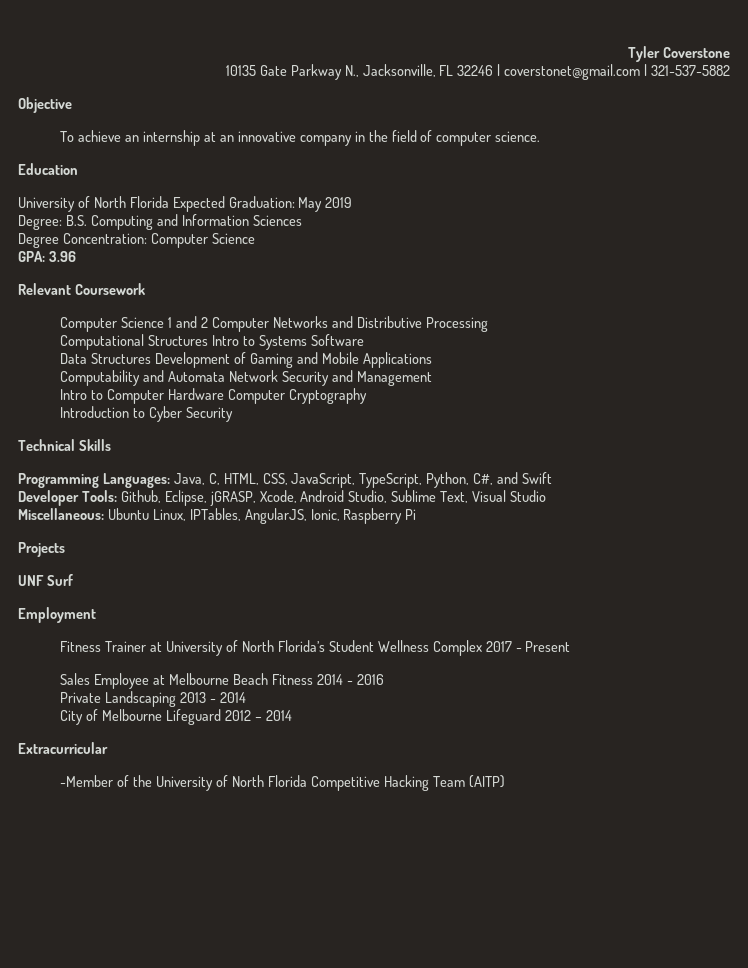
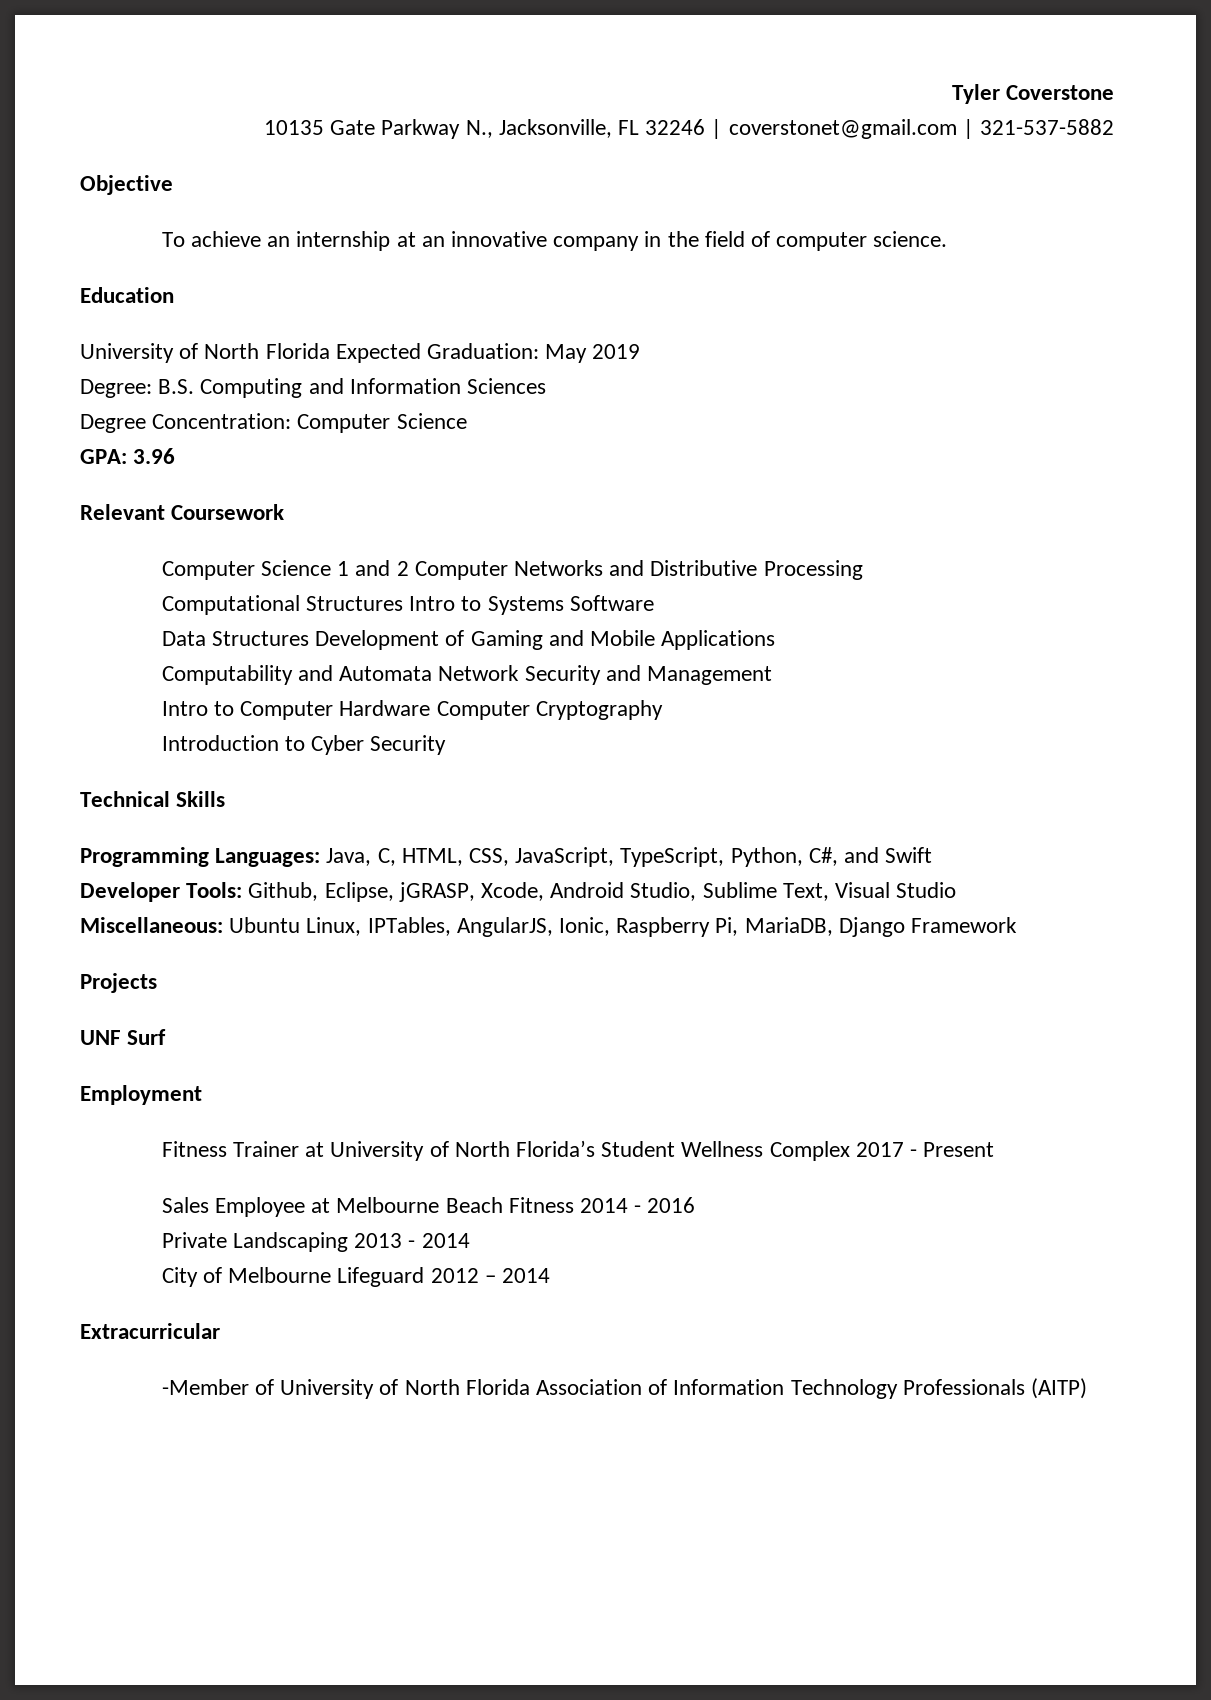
- Miscellaneous: Ubuntu Linux, IPTables, AngularJS, Ionic, Raspberry Pi
+ Miscellaneous: Ubuntu Linux, IPTables, AngularJS, Ionic, Raspberry Pi, MariaDB, Django Framework
- -Member of the University of North Florida Competitive Hacking Team (AITP)
+ -Member of University of North Florida Association of Information Technology Professionals (AITP)

